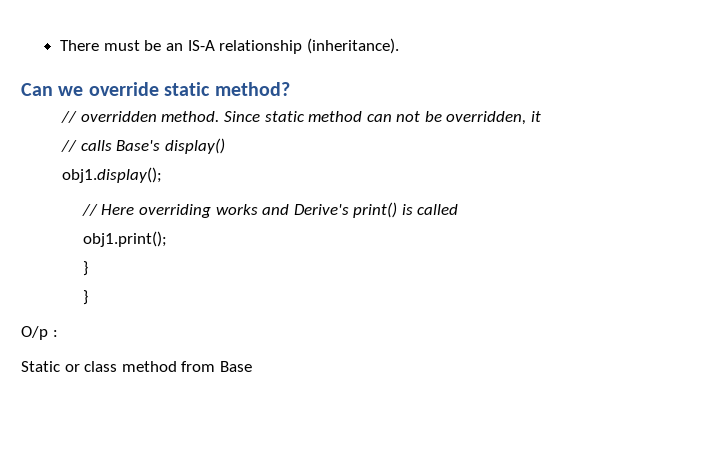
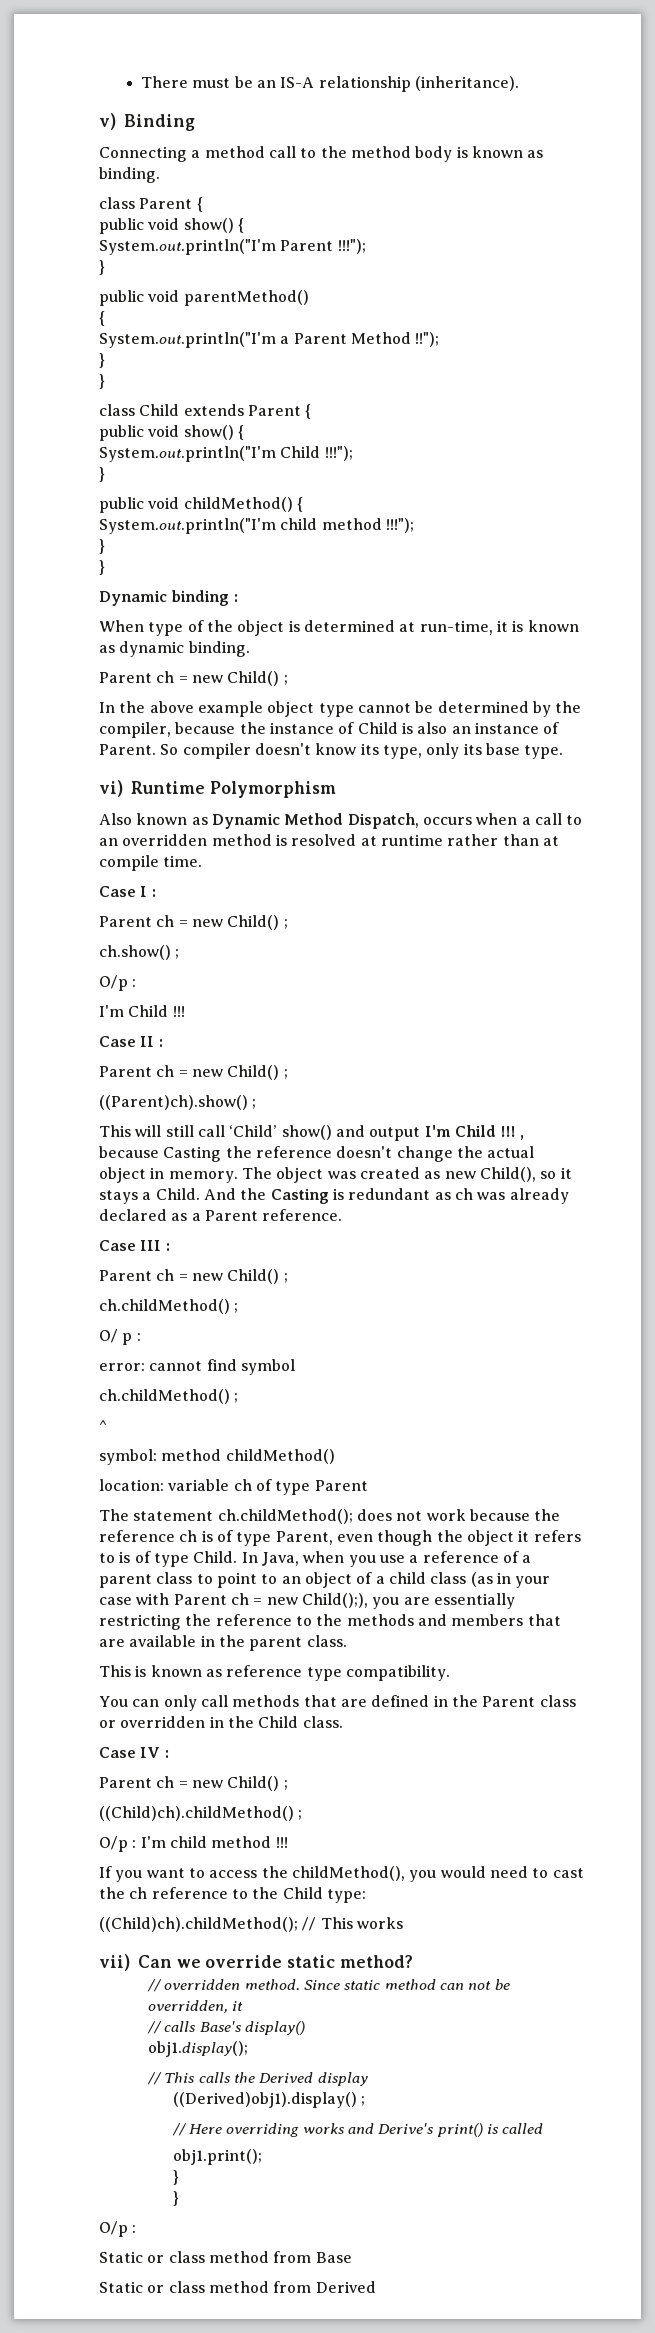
- Can we override static method?
+ v) Binding
+ Connecting a method call to the method body is known as binding.
+ class Parent {
+ public void show() {
+ System.out.println("I'm Parent !!!");
+ }
+ public void parentMethod()
+ {
+ System.out.println("I'm a Parent Method !!");
+ }
+ }
+ class Child extends Parent {
+ public void show() {
+ System.out.println("I'm Child !!!");
+ }
+ public void childMethod() {
+ System.out.println("I'm child method !!!");
+ }
+ }
+ Dynamic binding :
+ When type of the object is determined at run-time, it is known as dynamic binding.
+ Parent ch = new Child() ;
+ In the above example object type cannot be determined by the compiler, because the instance of Child is also an instance of Parent. So compiler doesn't know its type, only its base type.
+ vi) Runtime Polymorphism
+ Also known as Dynamic Method Dispatch, occurs when a call to an overridden method is resolved at runtime rather than at compile time.
+ Case I :
+ Parent ch = new Child() ;
+ ch.show() ;
+ O/p :
+ I'm Child !!!
+ Case II :
+ Parent ch = new Child() ;
+ ((Parent)ch).show() ;
+ This will still call ‘Child’ show() and output I'm Child !!! , because Casting the reference doesn't change the actual object in memory. The object was created as new Child(), so it stays a Child. And the Casting is redundant as ch was already declared as a Parent reference.
+ Case III :
+ Parent ch = new Child() ;
+ ch.childMethod() ;
+ O/ p :
+ error: cannot find symbol
+ ch.childMethod() ;
+ ^
+ symbol: method childMethod()
+ location: variable ch of type Parent
+ The statement ch.childMethod(); does not work because the reference ch is of type Parent, even though the object it refers to is of type Child. In Java, when you use a reference of a parent class to point to an object of a child class (as in your case with Parent ch = new Child();), you are essentially restricting the reference to the methods and members that are available in the parent class.
+ This is known as reference type compatibility.
+ You can only call methods that are defined in the Parent class or overridden in the Child class.
+ Case IV :
+ Parent ch = new Child() ;
+ ((Child)ch).childMethod() ;
+ O/p : I'm child method !!!
+ If you want to access the childMethod(), you would need to cast the ch reference to the Child type:
+ ((Child)ch).childMethod(); // This works
+ vii) Can we override static method?
+ // This calls the Derived display
+ ((Derived)obj1).display() ;
+ Static or class method from Derived

